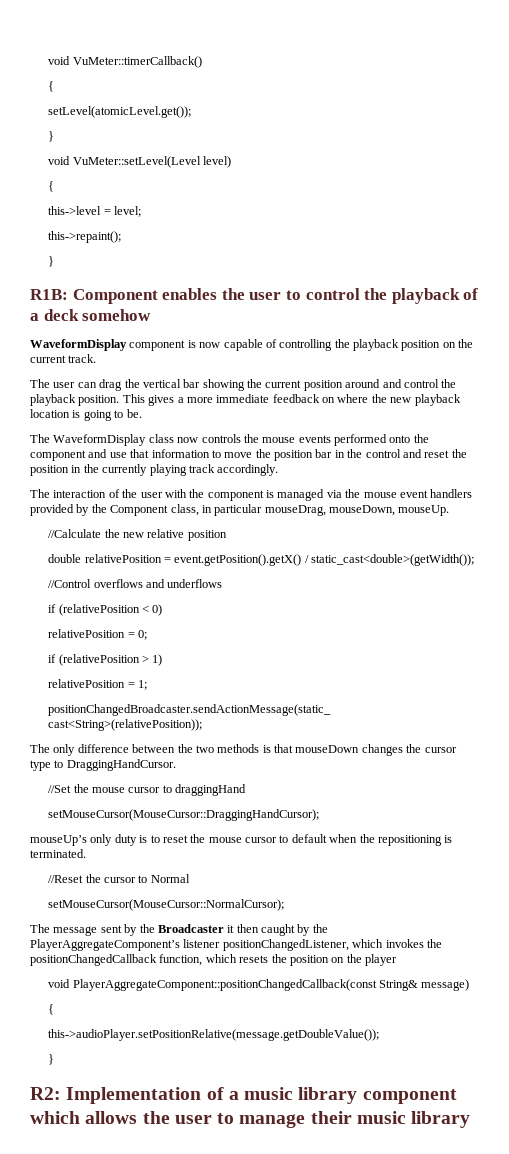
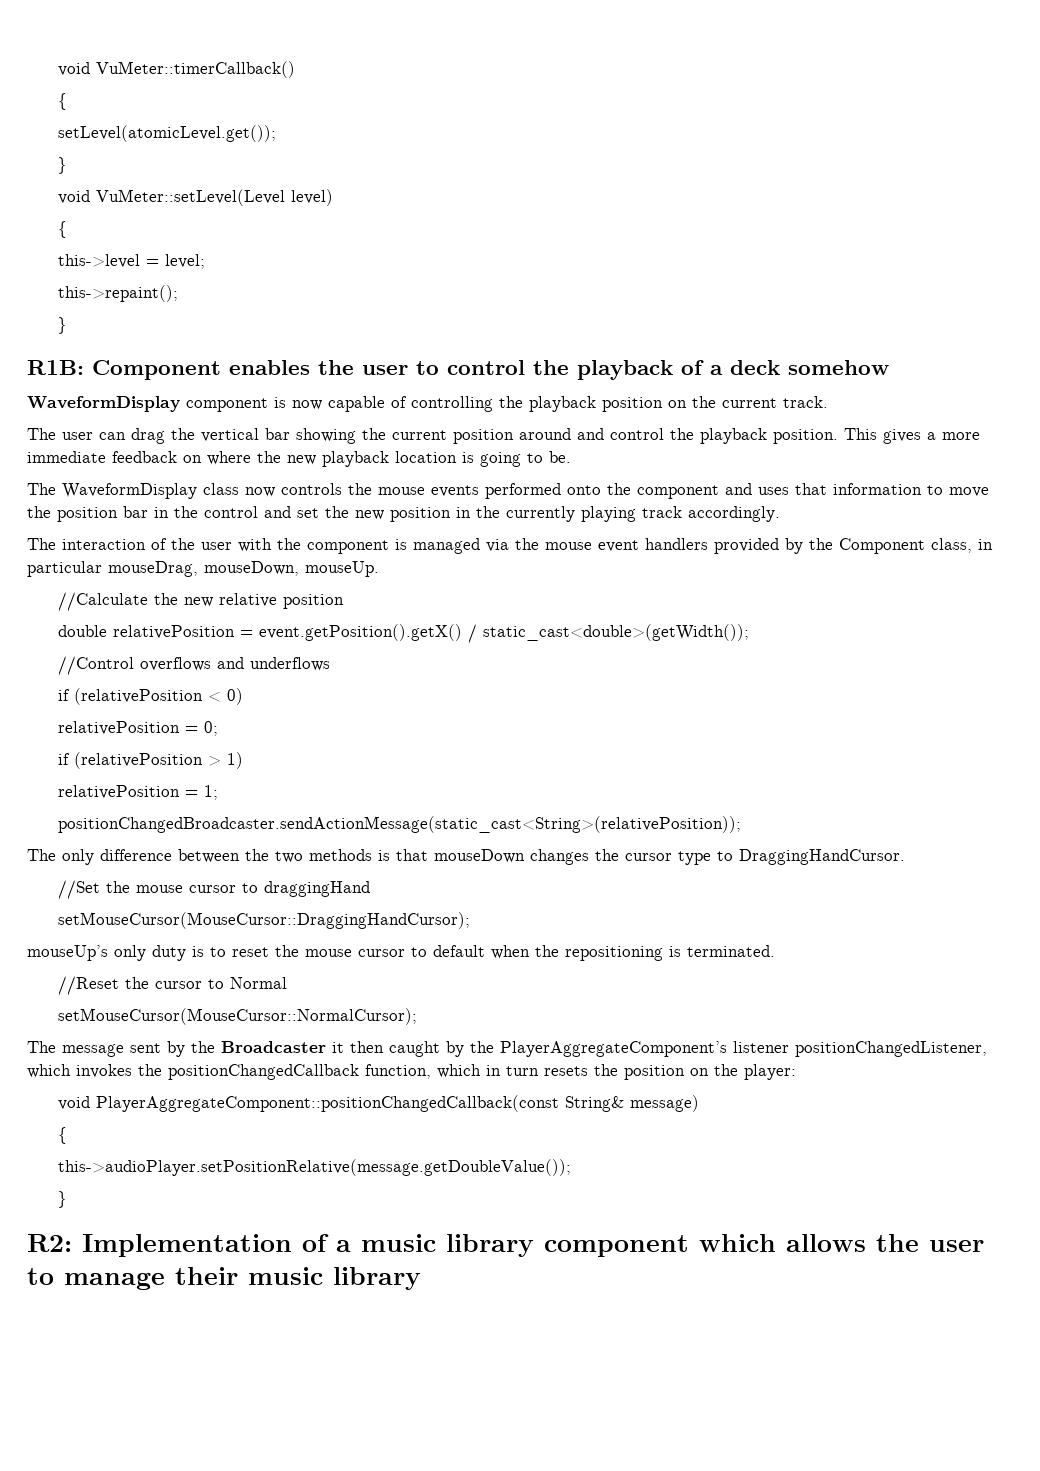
- The WaveformDisplay class now controls the mouse events performed onto the component and use that information to move the position bar in the control and reset the position in the currently playing track accordingly.
+ The WaveformDisplay class now controls the mouse events performed onto the component and uses that information to move the position bar in the control and set the new position in the currently playing track accordingly.
- The message sent by the Broadcaster it then caught by the PlayerAggregateComponent’s listener positionChangedListener, which invokes the positionChangedCallback function, which resets the position on the player
+ The message sent by the Broadcaster it then caught by the PlayerAggregateComponent’s listener positionChangedListener, which invokes the positionChangedCallback function, which in turn resets the position on the player:

